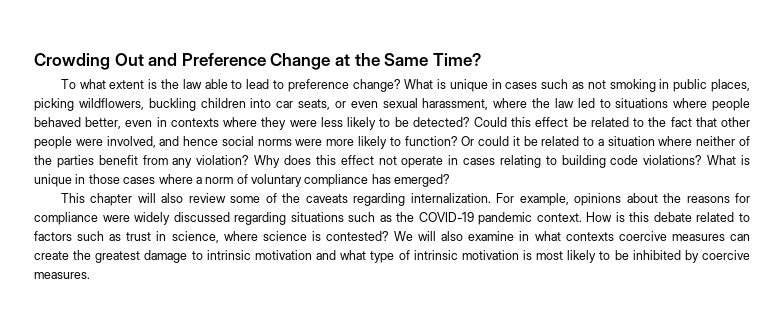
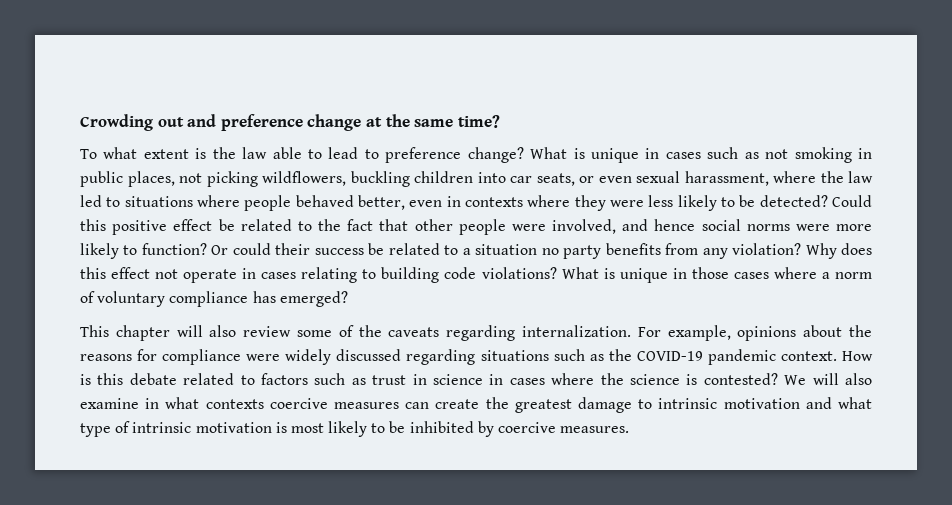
- Crowding Out and Preference Change at the Same Time?
+ Crowding out and preference change at the same time?
- What is unique in cases such as not smoking in public places, picking wildflowers, buckling children into car seats, or even sexual harassment, where the law led to situations where people behaved better, even in contexts where they were less likely to be detected?
+ What is unique in cases such as not smoking in public places, not picking wildflowers, buckling children into car seats, or even sexual harassment, where the law led to situations where people behaved better, even in contexts where they were less likely to be detected?
- Could this effect be related to the fact that other people were involved, and hence social norms were more likely to function?
+ Could this positive effect be related to the fact that other people were involved, and hence social norms were more likely to function?
- Or could it be related to a situation where neither of the parties benefit from any violation?
+ Or could their success be related to a situation no party benefits from any violation?
- How is this debate related to factors such as trust in science, where science is contested?
+ How is this debate related to factors such as trust in science in cases where the science is contested?

